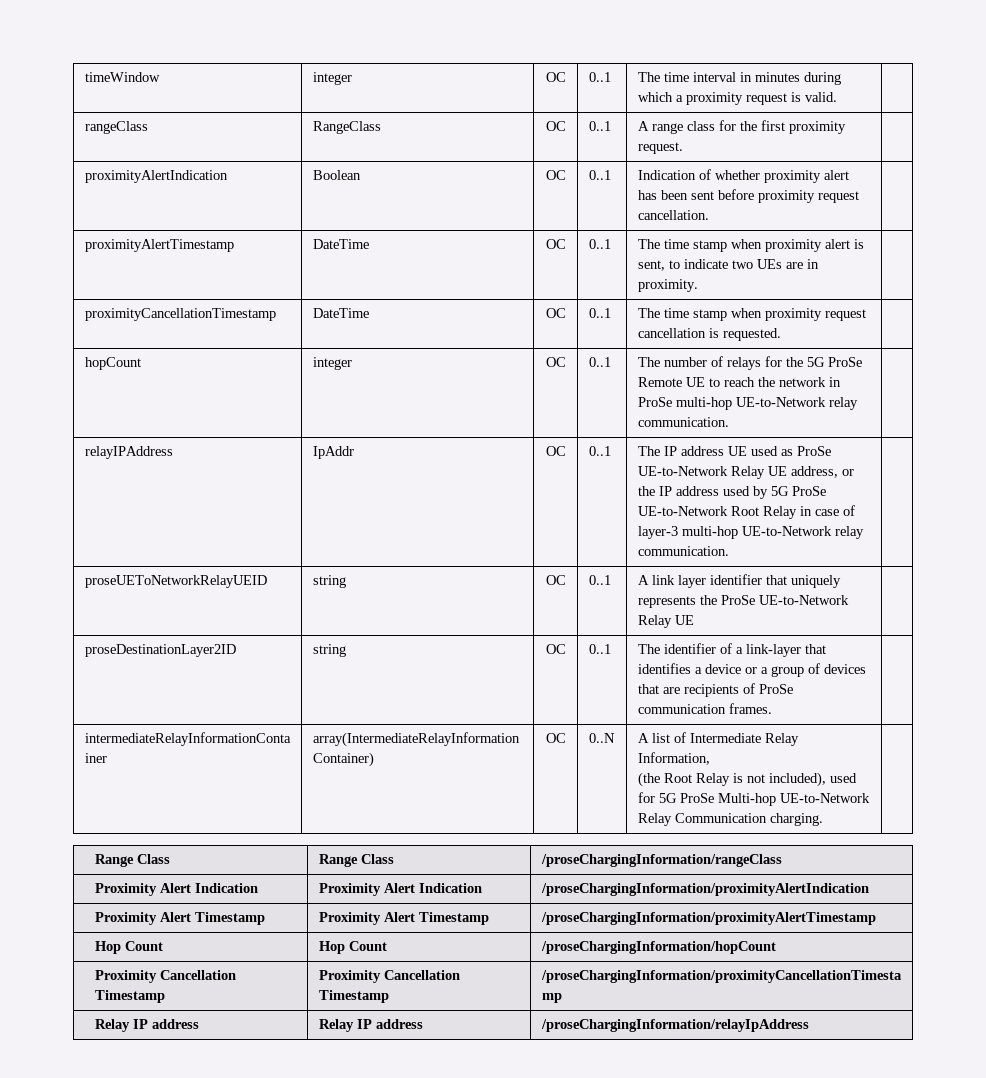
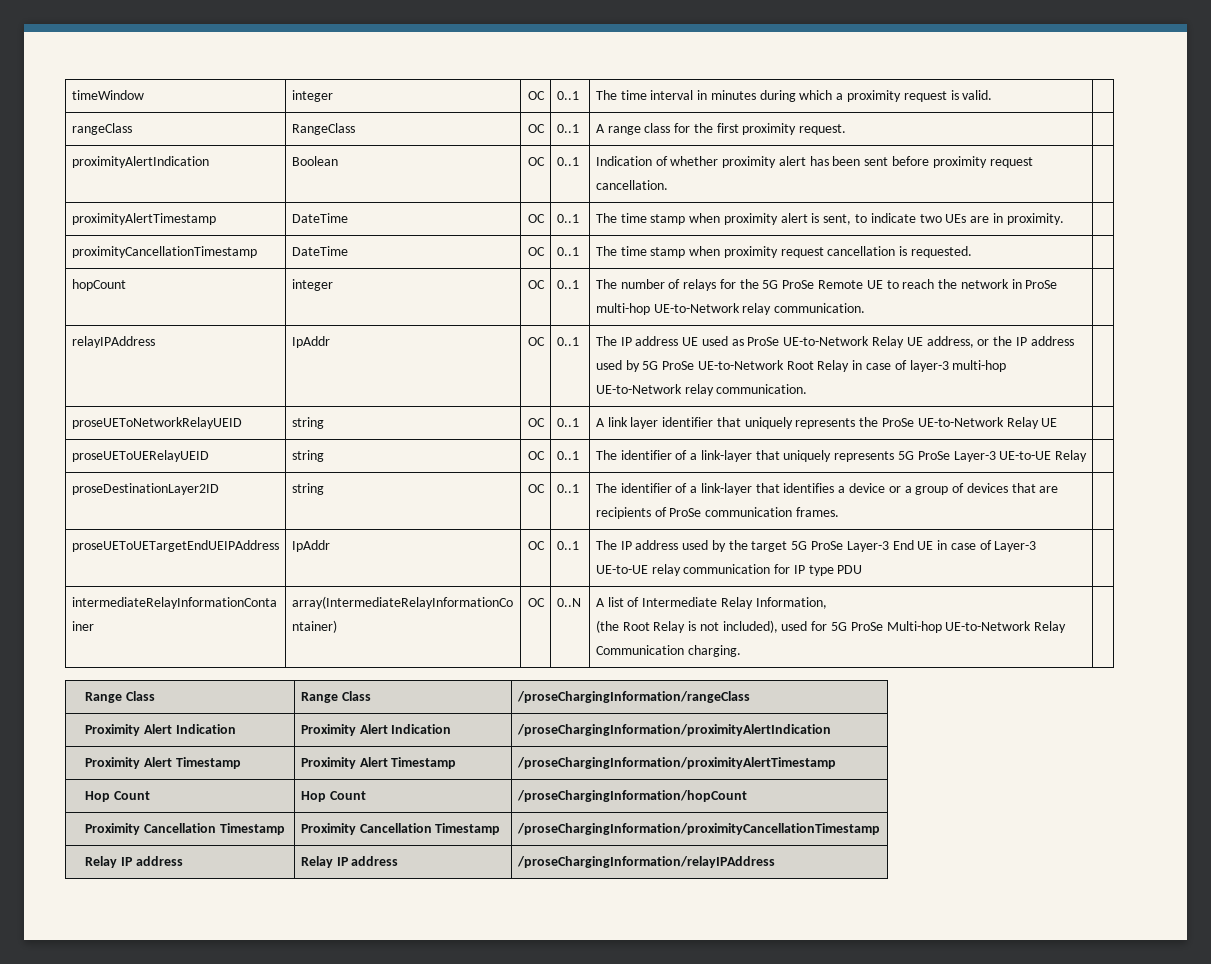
+ proseUEToUERelayUEID | string | OC | 0..1 | The identifier of a link-layer that uniquely represents 5G ProSe Layer-3 UE-to-UE Relay |
+ proseUEToUETargetEndUEIPAddress | IpAddr | OC | 0..1 | The IP address used by the target 5G ProSe Layer-3 End UE in case of Layer-3 UE-to-UE relay communication for IP type PDU |
- Relay IP address | Relay IP address | /proseChargingInformation/relayIpAddress
+ Relay IP address | Relay IP address | /proseChargingInformation/relayIPAddress

